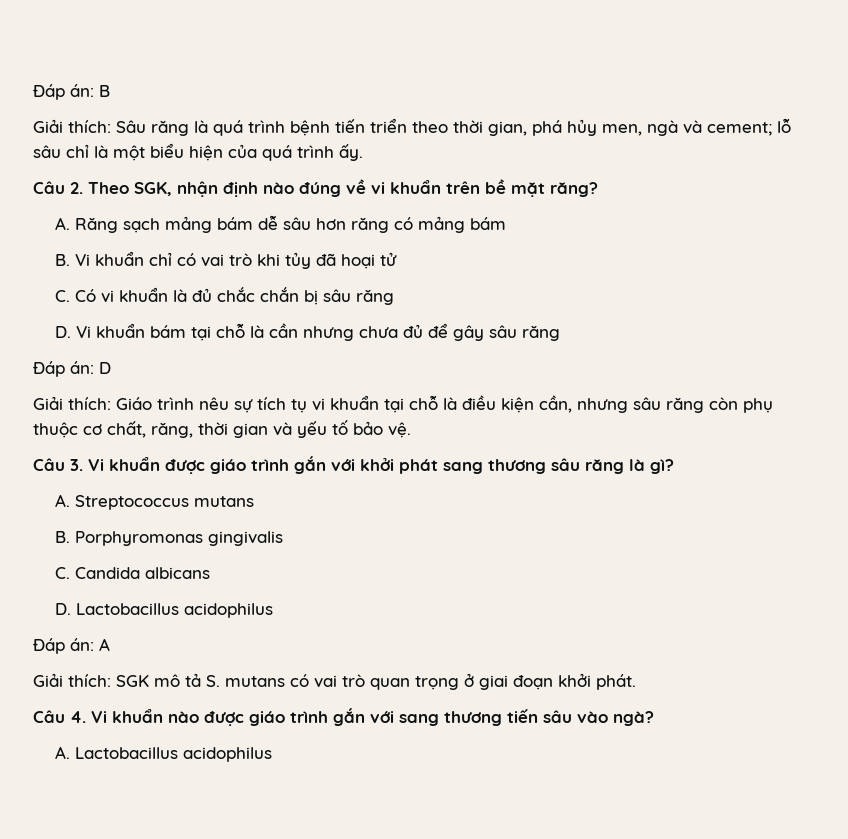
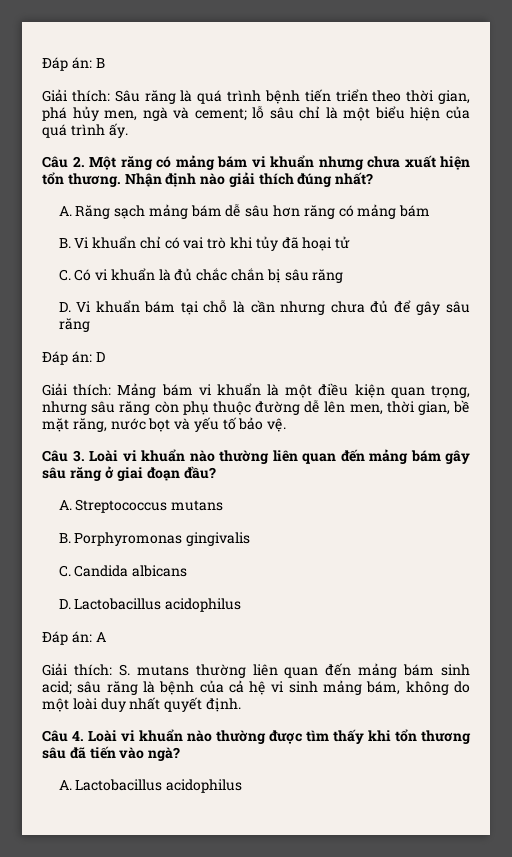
- Câu 2. Theo SGK, nhận định nào đúng về vi khuẩn trên bề mặt răng?
+ Câu 2. Một răng có mảng bám vi khuẩn nhưng chưa xuất hiện tổn thương. Nhận định nào giải thích đúng nhất?
- Giải thích: Giáo trình nêu sự tích tụ vi khuẩn tại chỗ là điều kiện cần, nhưng sâu răng còn phụ thuộc cơ chất, răng, thời gian và yếu tố bảo vệ.
+ Giải thích: Mảng bám vi khuẩn là một điều kiện quan trọng, nhưng sâu răng còn phụ thuộc đường dễ lên men, thời gian, bề mặt răng, nước bọt và yếu tố bảo vệ.
- Câu 3. Vi khuẩn được giáo trình gắn với khởi phát sang thương sâu răng là gì?
+ Câu 3. Loài vi khuẩn nào thường liên quan đến mảng bám gây sâu răng ở giai đoạn đầu?
- Giải thích: SGK mô tả S. mutans có vai trò quan trọng ở giai đoạn khởi phát.
- Câu 4. Vi khuẩn nào được giáo trình gắn với sang thương tiến sâu vào ngà?
+ Giải thích: S. mutans thường liên quan đến mảng bám sinh acid; sâu răng là bệnh của cả hệ vi sinh mảng bám, không do một loài duy nhất quyết định.
+ Câu 4. Loài vi khuẩn nào thường được tìm thấy khi tổn thương sâu đã tiến vào ngà?

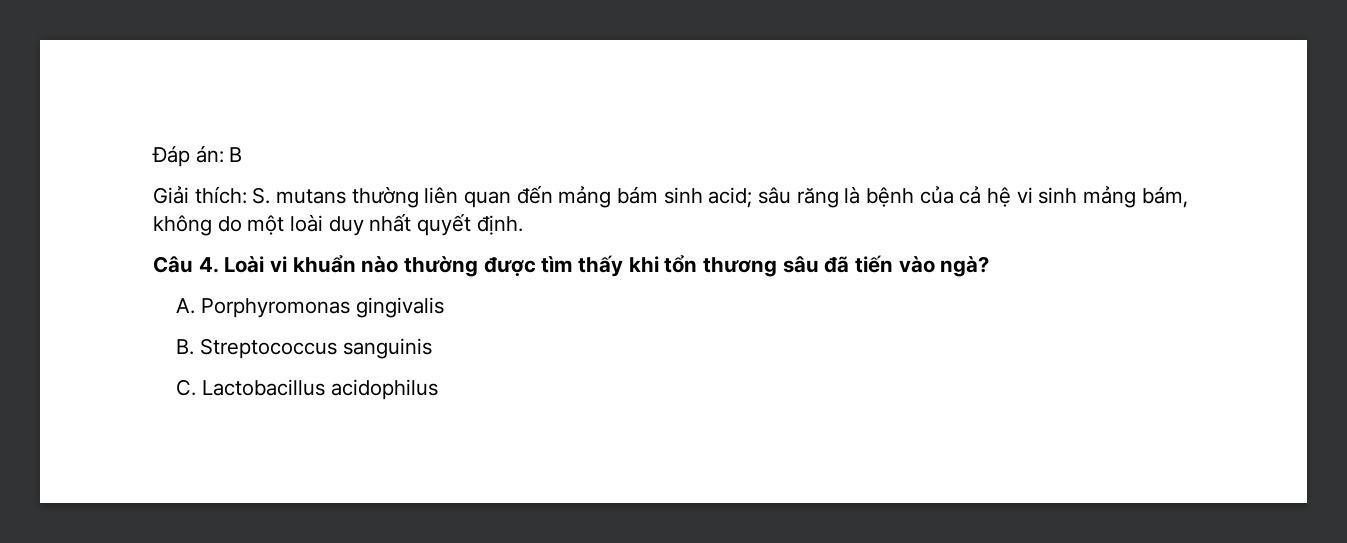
- Giải thích: Sâu răng là quá trình bệnh tiến triển theo thời gian, phá hủy men, ngà và cement; lỗ sâu chỉ là một biểu hiện của quá trình ấy.
- Câu 2. Một răng có mảng bám vi khuẩn nhưng chưa xuất hiện tổn thương. Nhận định nào giải thích đúng nhất?
- A. Răng sạch mảng bám dễ sâu hơn răng có mảng bám
- B. Vi khuẩn chỉ có vai trò khi tủy đã hoại tử
- C. Có vi khuẩn là đủ chắc chắn bị sâu răng
- D. Vi khuẩn bám tại chỗ là cần nhưng chưa đủ để gây sâu răng
- Đáp án: D
- Giải thích: Mảng bám vi khuẩn là một điều kiện quan trọng, nhưng sâu răng còn phụ thuộc đường dễ lên men, thời gian, bề mặt răng, nước bọt và yếu tố bảo vệ.
- Câu 3. Loài vi khuẩn nào thường liên quan đến mảng bám gây sâu răng ở giai đoạn đầu?
- A. Streptococcus mutans
- B. Porphyromonas gingivalis
- C. Candida albicans
- D. Lactobacillus acidophilus
- Đáp án: A
- A. Lactobacillus acidophilus
+ A. Porphyromonas gingivalis
+ B. Streptococcus sanguinis
+ C. Lactobacillus acidophilus

